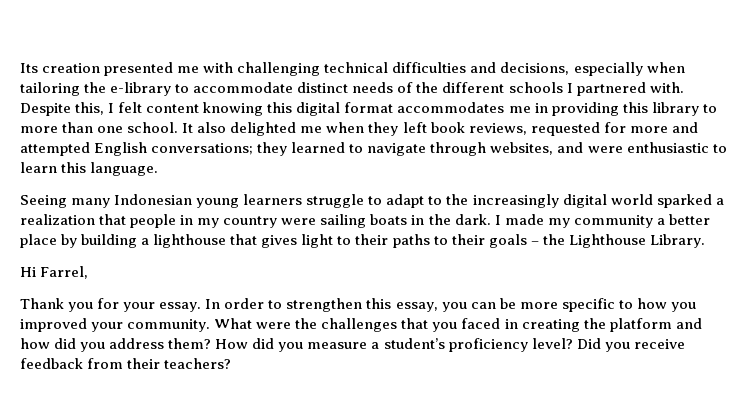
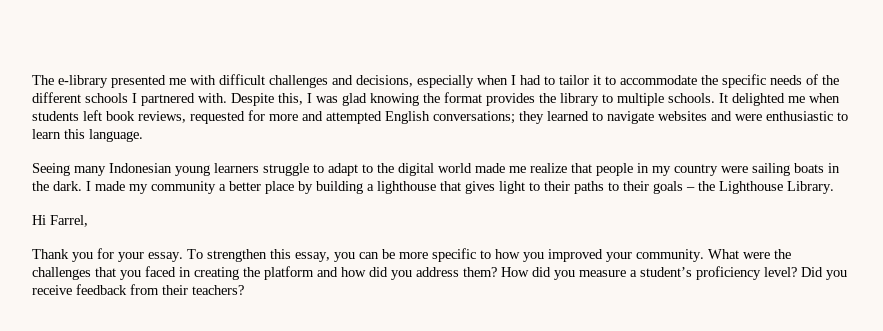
- Its creation presented me with challenging technical difficulties and decisions, especially when tailoring the e-library to accommodate distinct needs of the different schools I partnered with.
+ The e-library presented me with difficult challenges and decisions, especially when I had to tailor it to accommodate the specific needs of the different schools I partnered with.
- Despite this, I felt content knowing this digital format accommodates me in providing this library to more than one school. It also delighted me when they left book reviews, requested for more and attempted English conversations; they learned to navigate through websites, and were enthusiastic to learn this language.
+ Despite this, I was glad knowing the format provides the library to multiple schools. It delighted me when students left book reviews, requested for more and attempted English conversations; they learned to navigate websites and were enthusiastic to learn this language.
- Seeing many Indonesian young learners struggle to adapt to the increasingly digital world sparked a realization that people in my country were sailing boats in the dark.
+ Seeing many Indonesian young learners struggle to adapt to the digital world made me realize that people in my country were sailing boats in the dark.
- In order to strengthen this essay, you can be more specific to how you improved your community.
+ To strengthen this essay, you can be more specific to how you improved your community.

